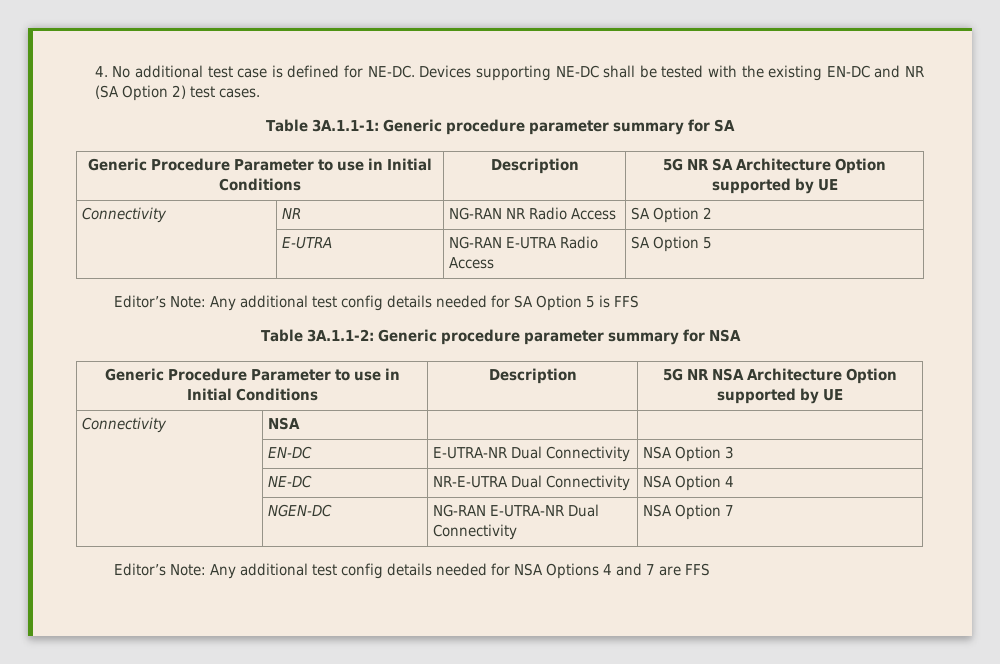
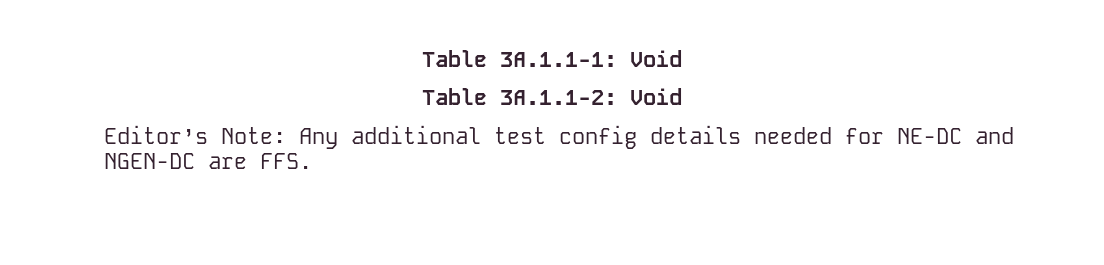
- 4. No additional test case is defined for NE-DC. Devices supporting NE-DC shall be tested with the existing EN-DC and NR (SA Option 2) test cases.
- Table 3A.1.1-1: Generic procedure parameter summary for SA
- Generic Procedure Parameter to use in Initial Conditions | Description | 5G NR SA Architecture Option supported by UE
- Connectivity | NR | NG-RAN NR Radio Access | SA Option 2
- | E-UTRA | NG-RAN E-UTRA Radio Access | SA Option 5
- Editor’s Note: Any additional test config details needed for SA Option 5 is FFS
- Table 3A.1.1-2: Generic procedure parameter summary for NSA
- Generic Procedure Parameter to use in Initial Conditions | Description | 5G NR NSA Architecture Option supported by UE
- Connectivity | NSA | |
- | EN-DC | E-UTRA-NR Dual Connectivity | NSA Option 3
- | NE-DC | NR-E-UTRA Dual Connectivity | NSA Option 4
- | NGEN-DC | NG-RAN E-UTRA-NR Dual Connectivity | NSA Option 7
- Editor’s Note: Any additional test config details needed for NSA Options 4 and 7 are FFS
+ Table 3A.1.1-1: Void
+ Table 3A.1.1-2: Void
+ Editor’s Note: Any additional test config details needed for NE-DC and NGEN-DC are FFS.

